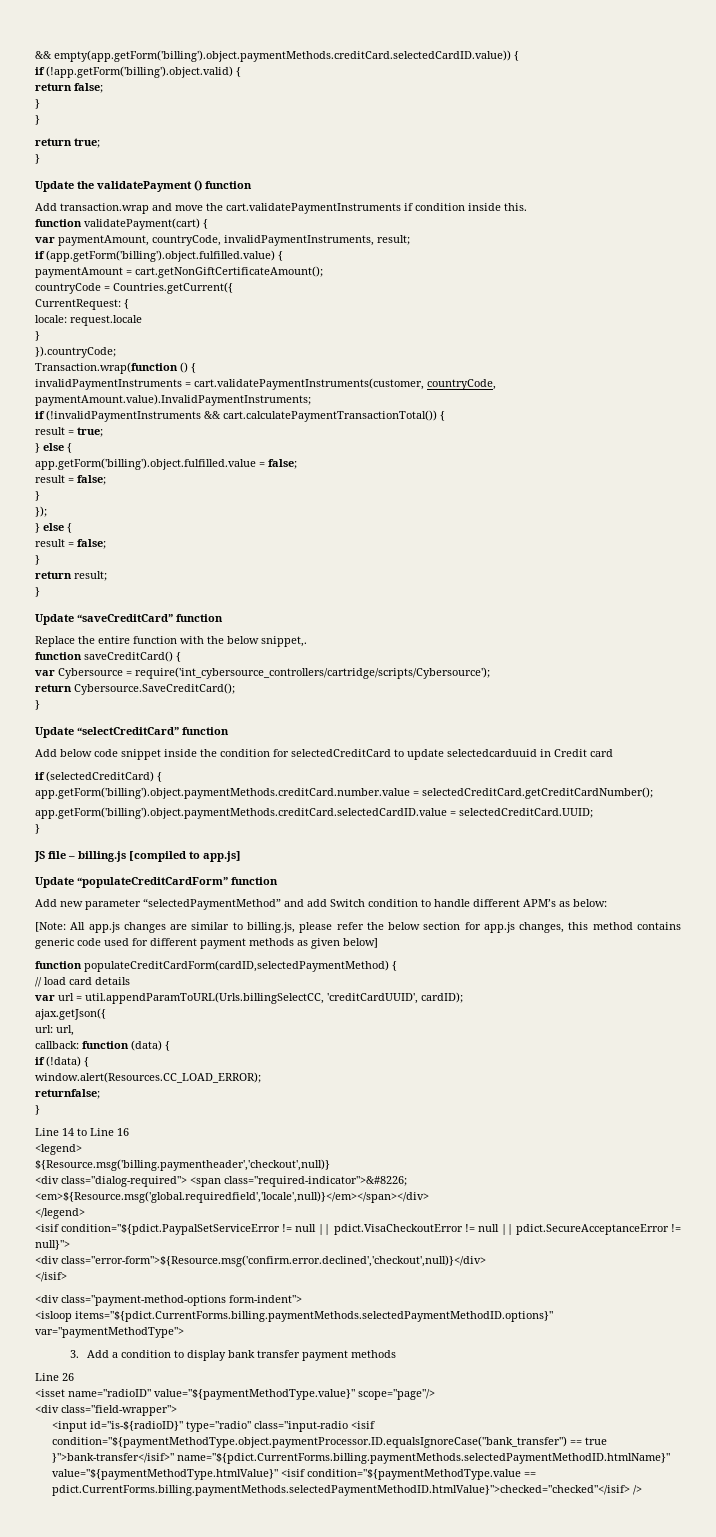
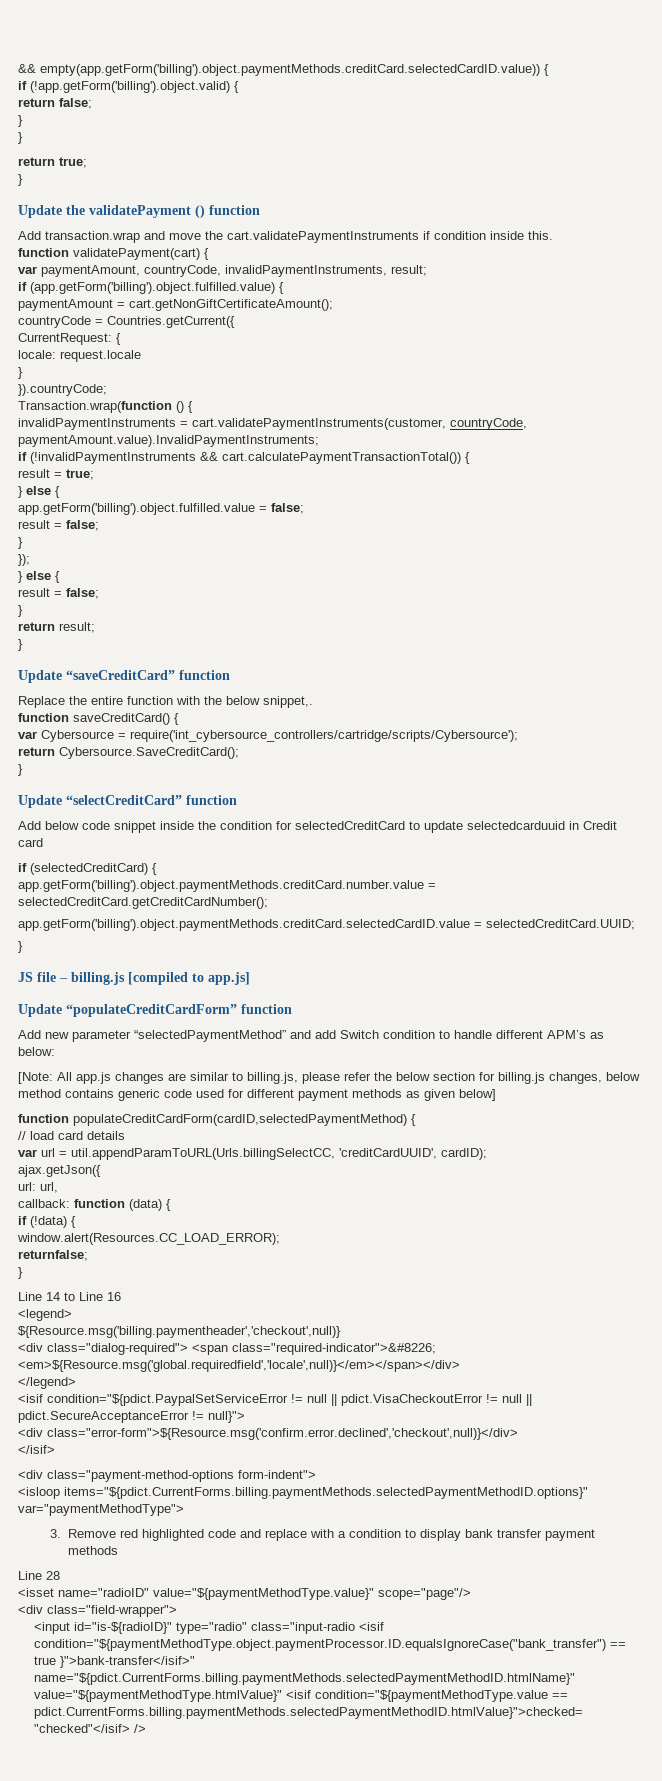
- [Note: All app.js changes are similar to billing.js, please refer the below section for app.js changes, this method contains generic code used for different payment methods as given below]
+ [Note: All app.js changes are similar to billing.js, please refer the below section for billing.js changes, below method contains generic code used for different payment methods as given below]
- 3. Add a condition to display bank transfer payment methods
+ 3. Remove red highlighted code and replace with a condition to display bank transfer payment methods
- Line 26
+ Line 28

